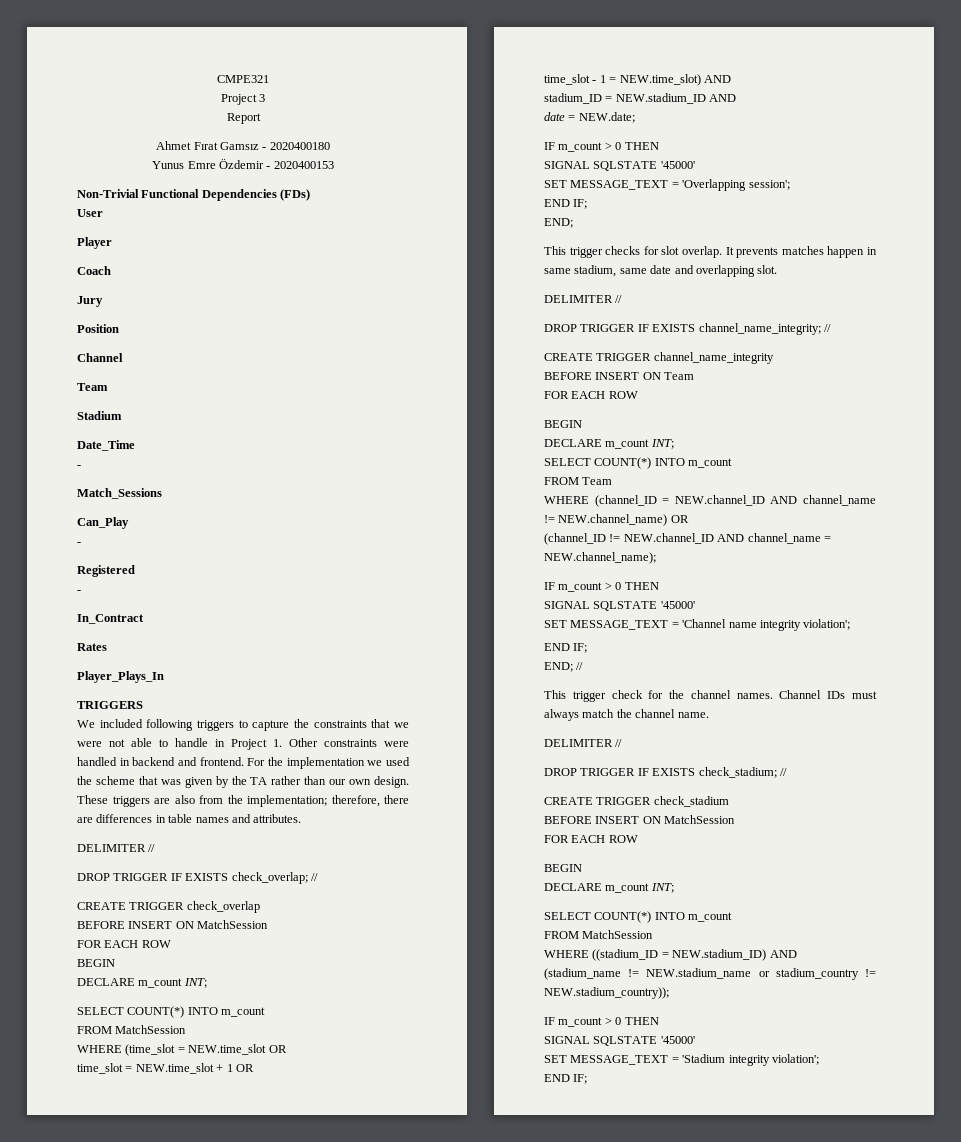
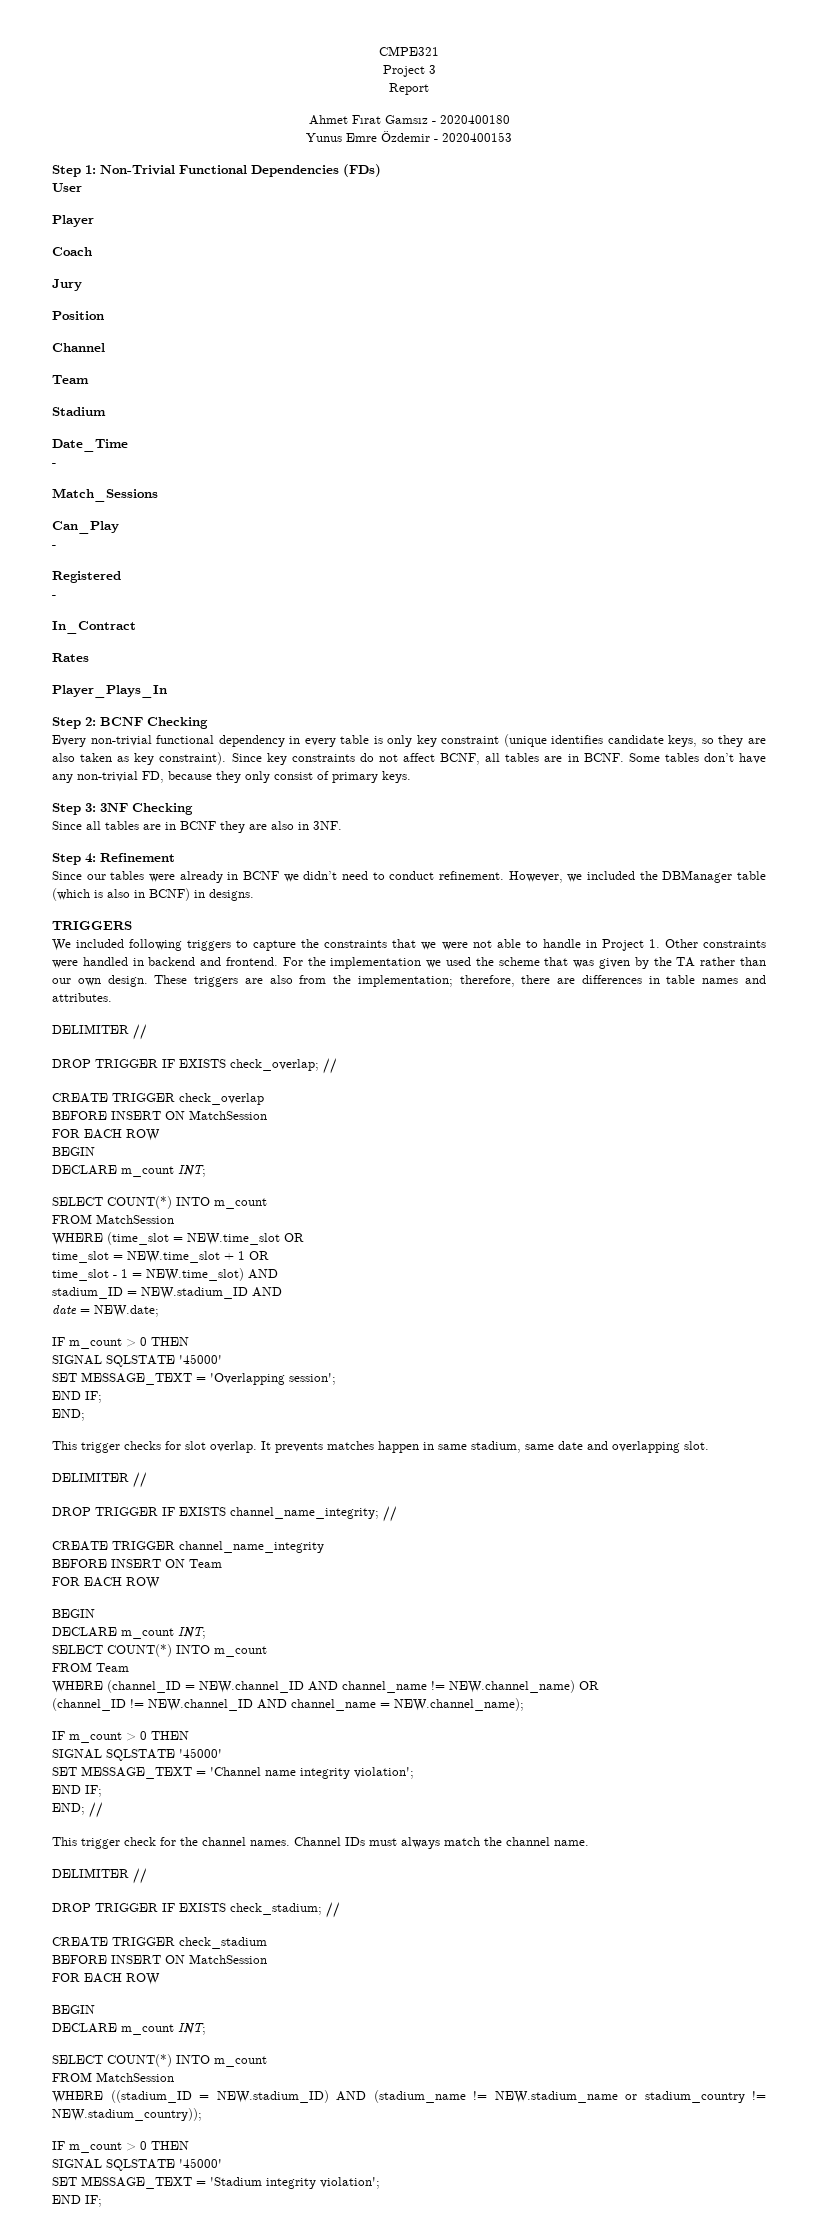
- Non-Trivial Functional Dependencies (FDs)
+ Step 1: Non-Trivial Functional Dependencies (FDs)
+ Step 2: BCNF Checking
+ Every non-trivial functional dependency in every table is only key constraint (unique identifies candidate keys, so they are also taken as key constraint). Since key constraints do not affect BCNF, all tables are in BCNF. Some tables don’t have any non-trivial FD, because they only consist of primary keys.
+ Step 3: 3NF Checking
+ Since all tables are in BCNF they are also in 3NF.
+ Step 4: Refinement
+ Since our tables were already in BCNF we didn’t need to conduct refinement. However, we included the DBManager table (which is also in BCNF) in designs.

